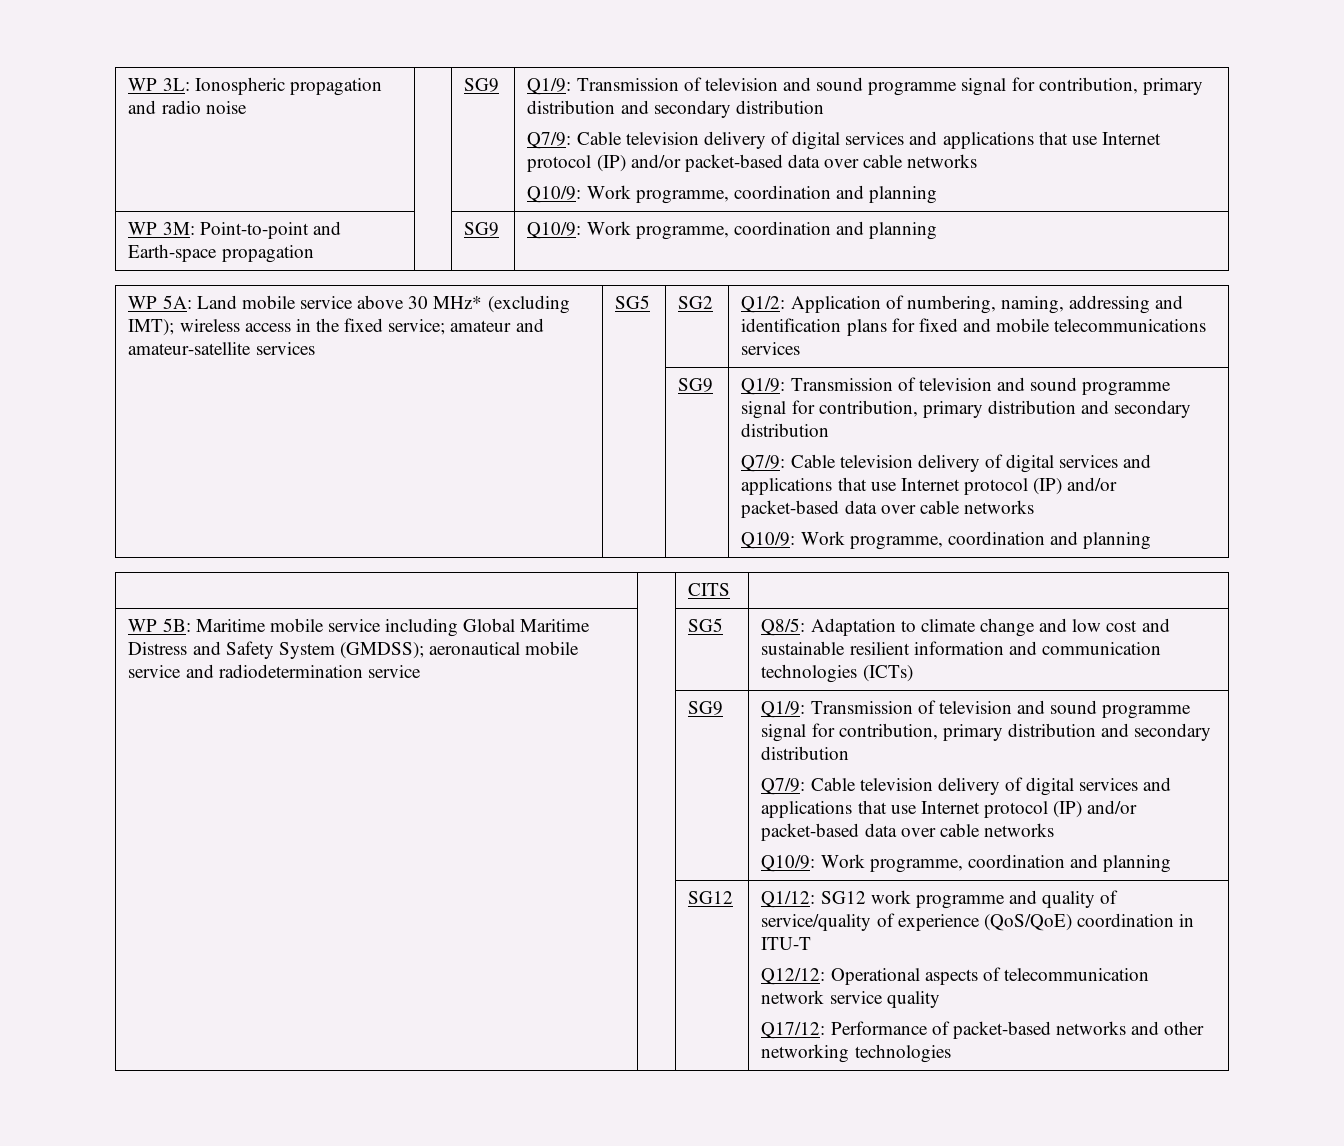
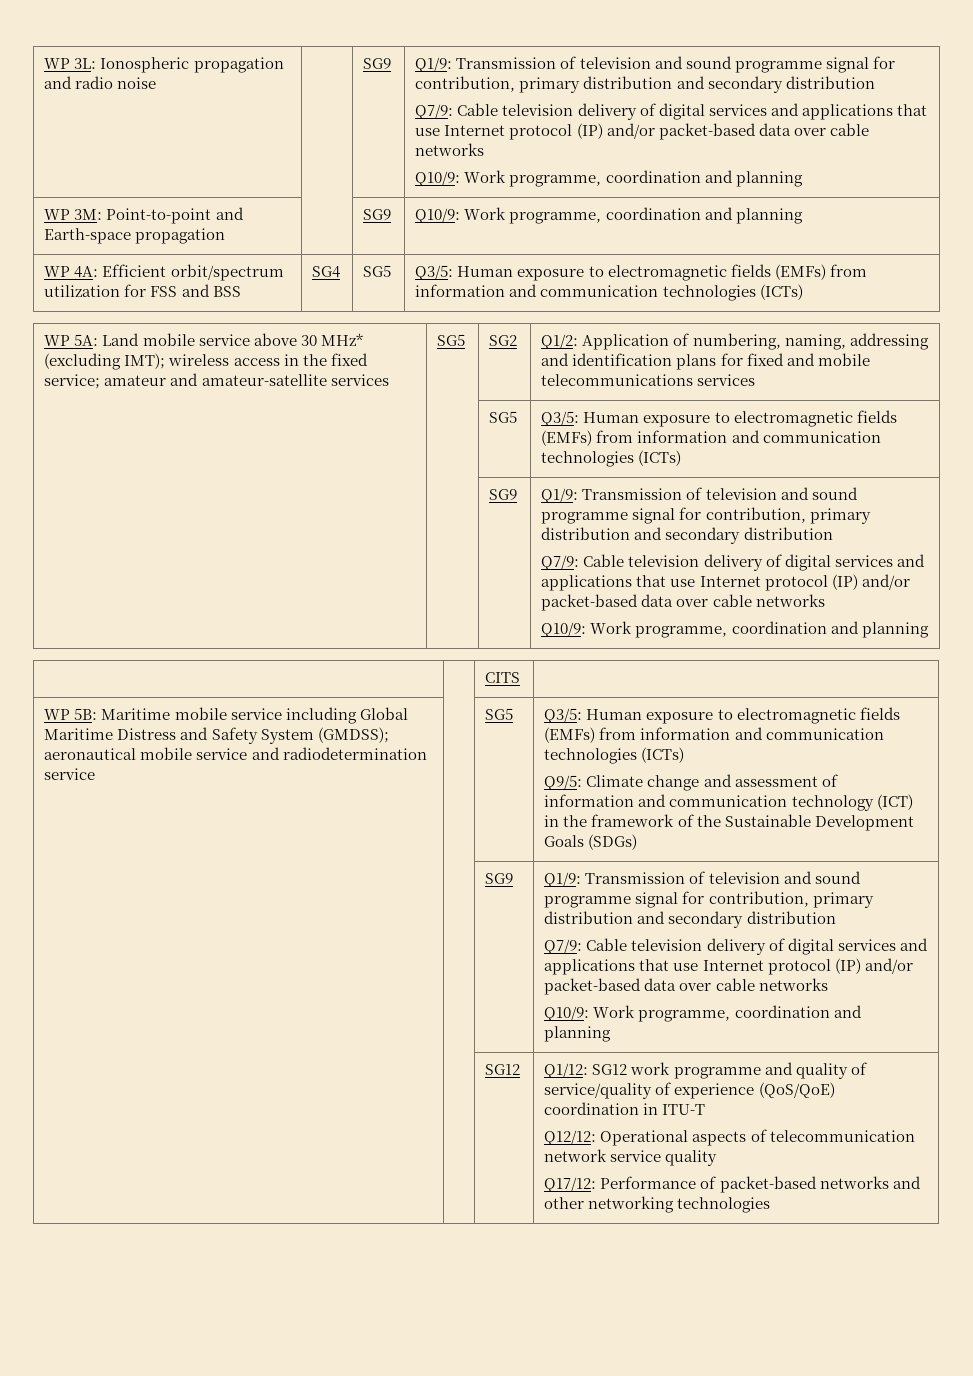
+ WP 4A: Efficient orbit/spectrum utilization for FSS and BSS | SG4 | SG5 | Q3/5: Human exposure to electromagnetic fields (EMFs) from information and communication technologies (ICTs)
  WP 5A: Land mobile service above 30 MHz* (excluding IMT); wireless access in the fixed service; amateur and amateur-satellite services | SG5 | SG2 | Q1/2: Application of numbering, naming, addressing and identification plans for fixed and mobile telecommunications services
+ | | SG5 | Q3/5: Human exposure to electromagnetic fields (EMFs) from information and communication technologies (ICTs)
- WP 5B: Maritime mobile service including Global Maritime Distress and Safety System (GMDSS); aeronautical mobile service and radiodetermination service | | SG5 | Q8/5: Adaptation to climate change and low cost and sustainable resilient information and communication technologies (ICTs)
+ WP 5B: Maritime mobile service including Global Maritime Distress and Safety System (GMDSS); aeronautical mobile service and radiodetermination service | | SG5 | Q3/5: Human exposure to electromagnetic fields (EMFs) from information and communication technologies (ICTs)
+ Q9/5: Climate change and assessment of information and communication technology (ICT) in the framework of the Sustainable Development Goals (SDGs)

